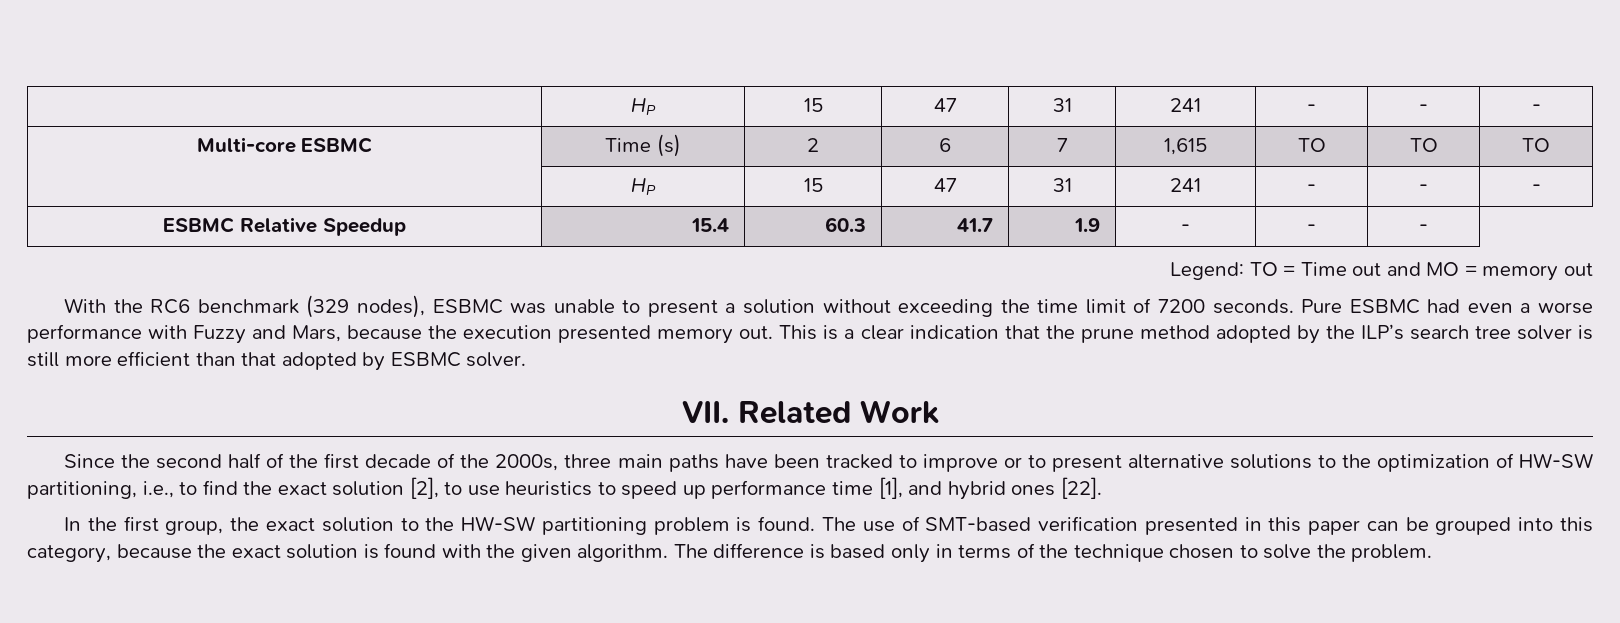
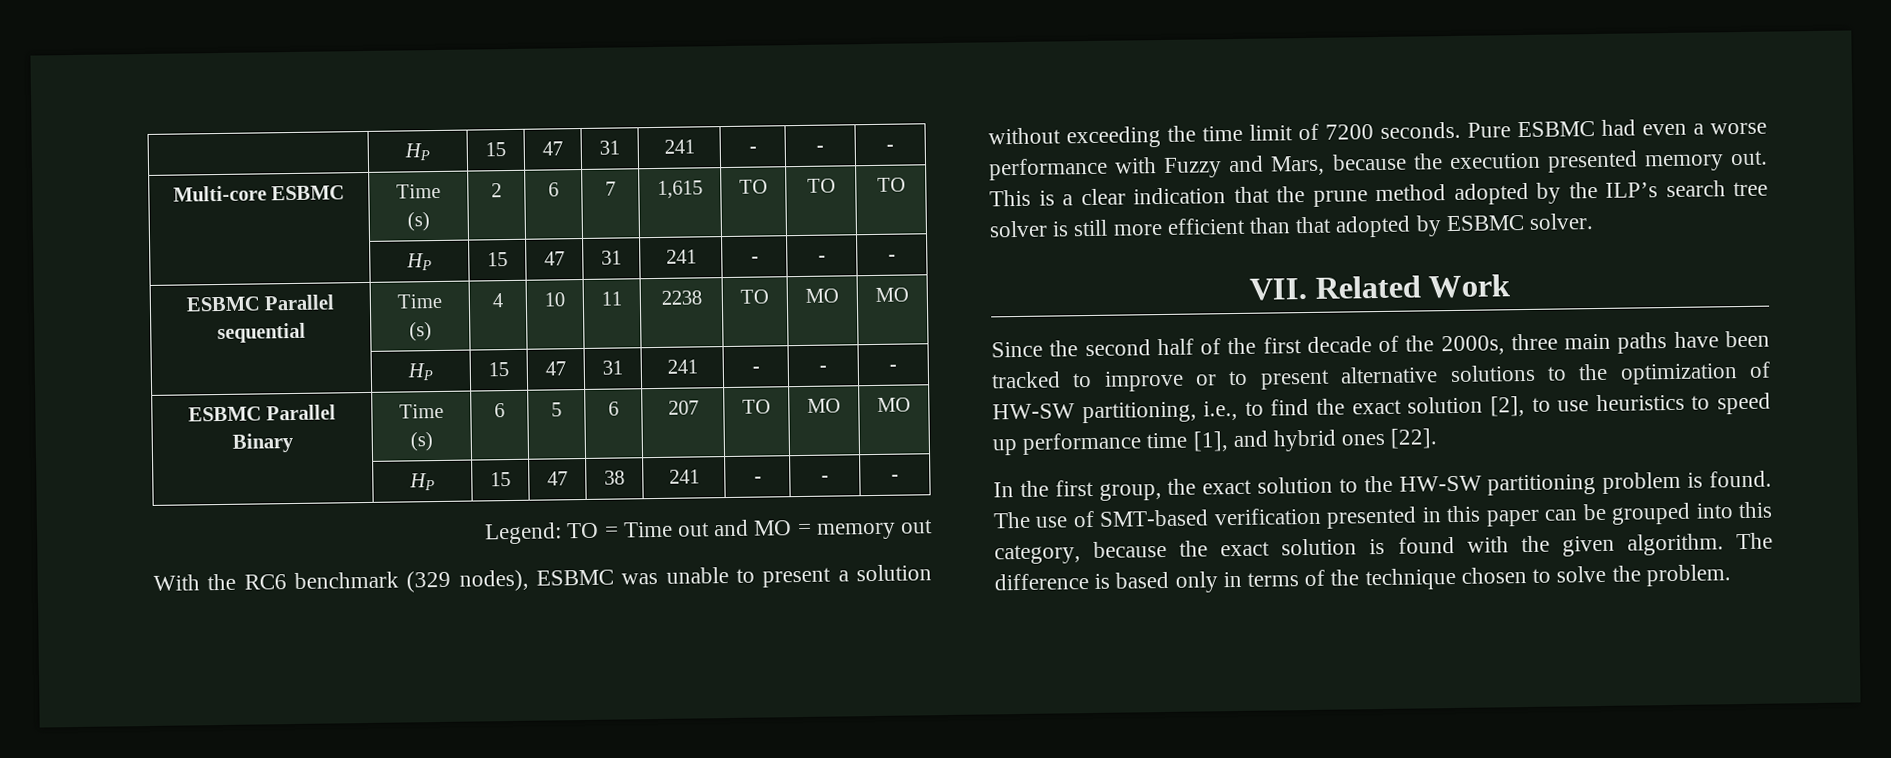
- ESBMC Relative Speedup | 15.4 | 60.3 | 41.7 | 1.9 | - | - | -
+ ESBMC Parallel sequential | Time (s) | 4 | 10 | 11 | 2238 | TO | MO | MO
+ | HP | 15 | 47 | 31 | 241 | - | - | -
+ ESBMC Parallel Binary | Time (s) | 6 | 5 | 6 | 207 | TO | MO | MO
+ | HP | 15 | 47 | 38 | 241 | - | - | -

